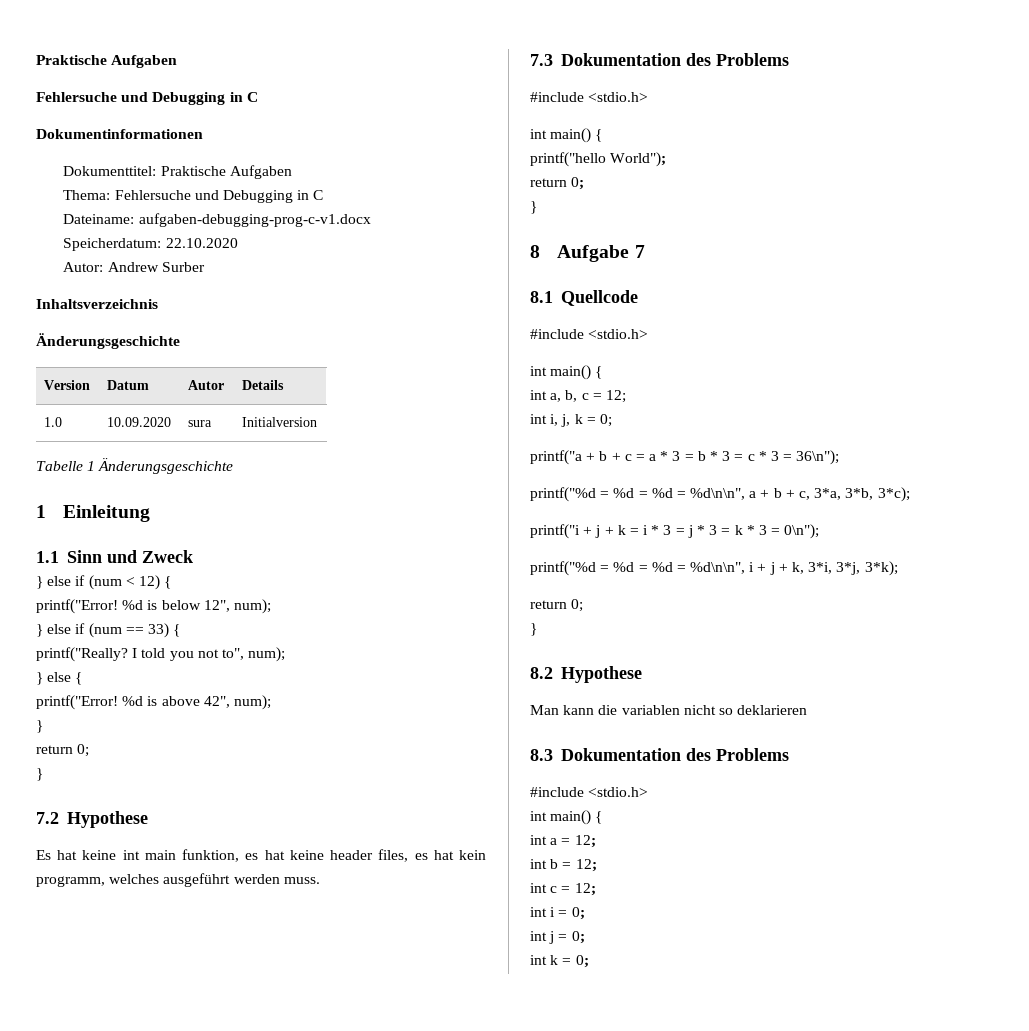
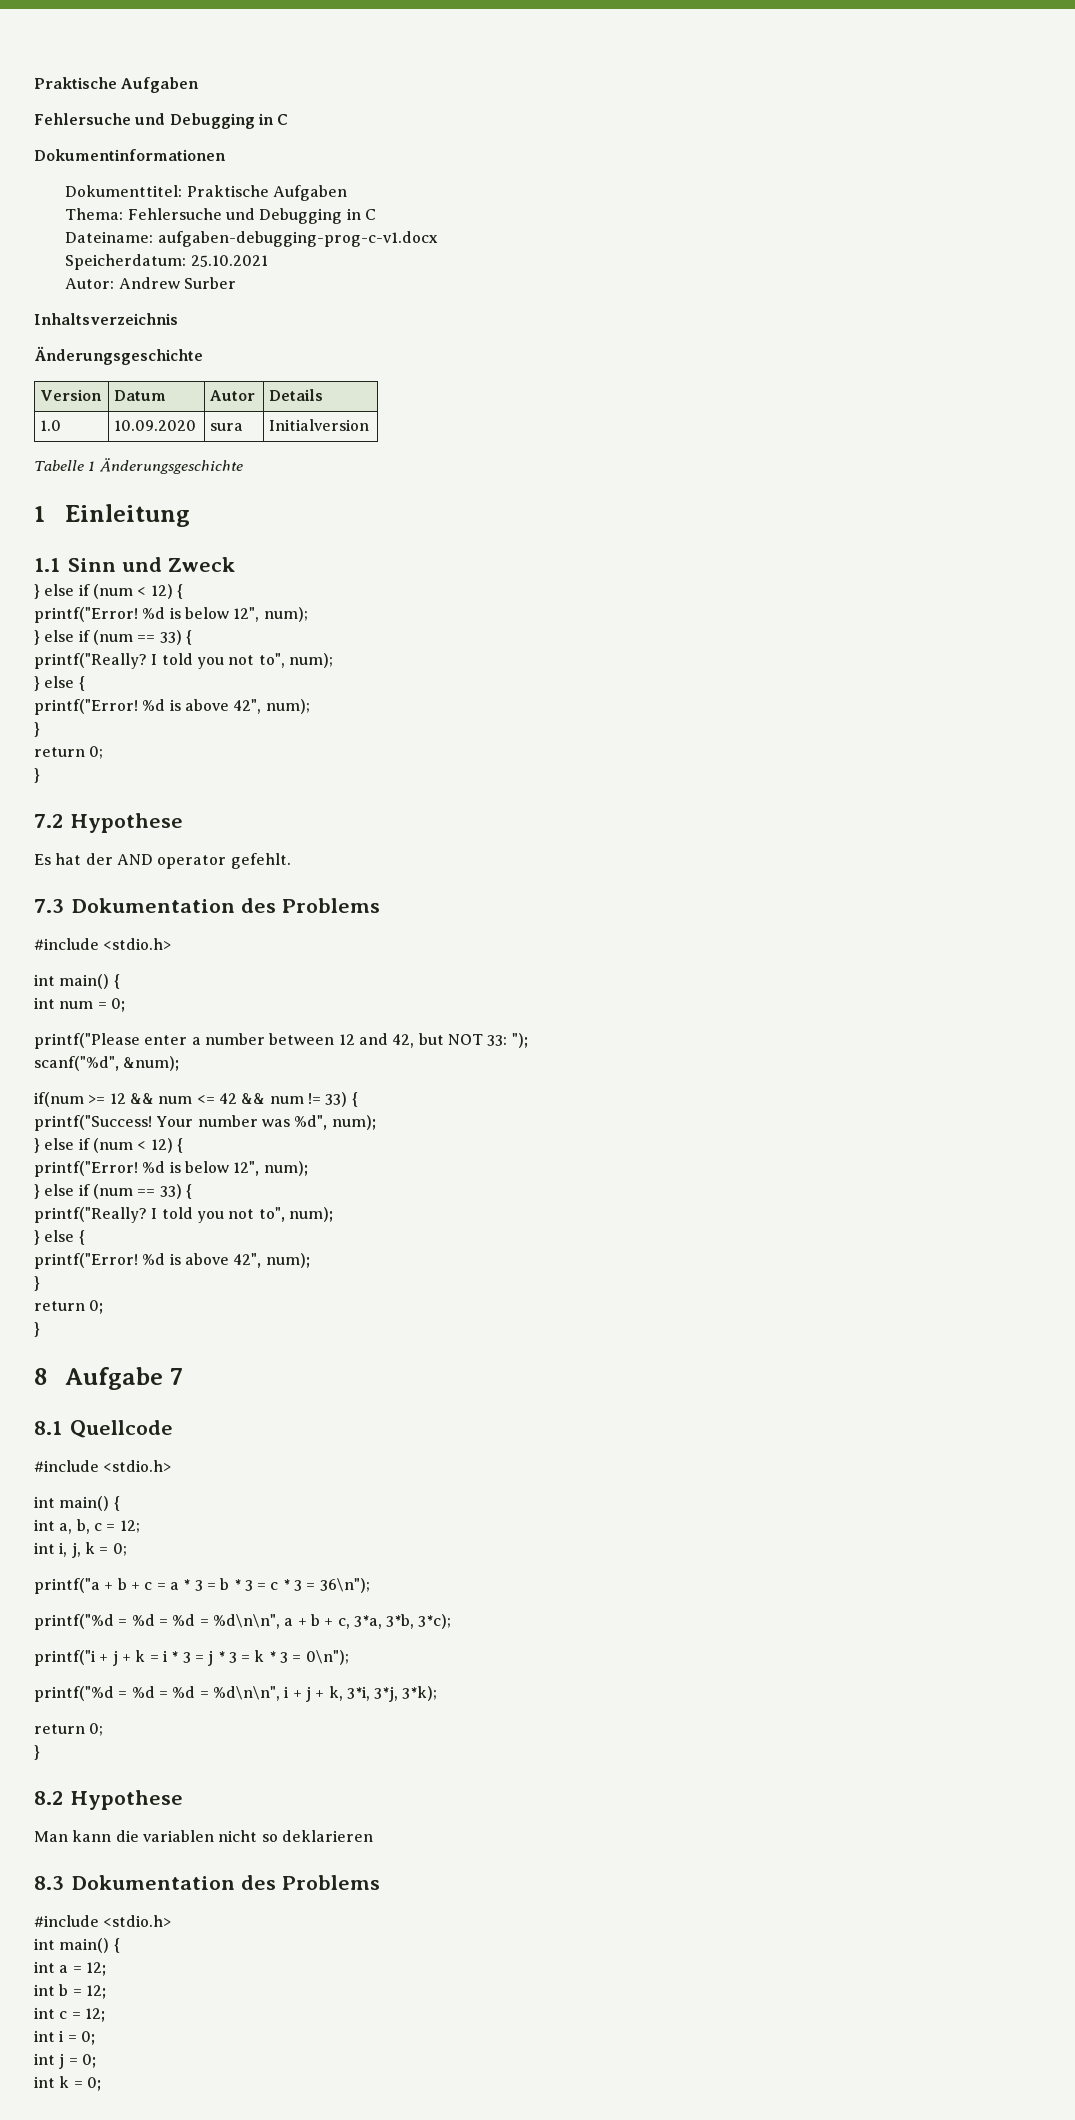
- Speicherdatum: 22.10.2020
+ Speicherdatum: 25.10.2021
- Es hat keine int main funktion, es hat keine header files, es hat kein programm, welches ausgeführt werden muss.
+ Es hat der AND operator gefehlt.
- printf("hello World");
+ int num = 0;
+ printf("Please enter a number between 12 and 42, but NOT 33: ");
+ scanf("%d", &num);
+ if(num >= 12 && num <= 42 && num != 33) {
+ printf("Success! Your number was %d", num);
+ } else if (num < 12) {
+ printf("Error! %d is below 12", num);
+ } else if (num == 33) {
+ printf("Really? I told you not to", num);
+ } else {
+ printf("Error! %d is above 42", num);
+ }

